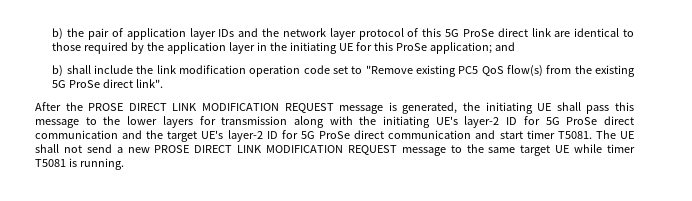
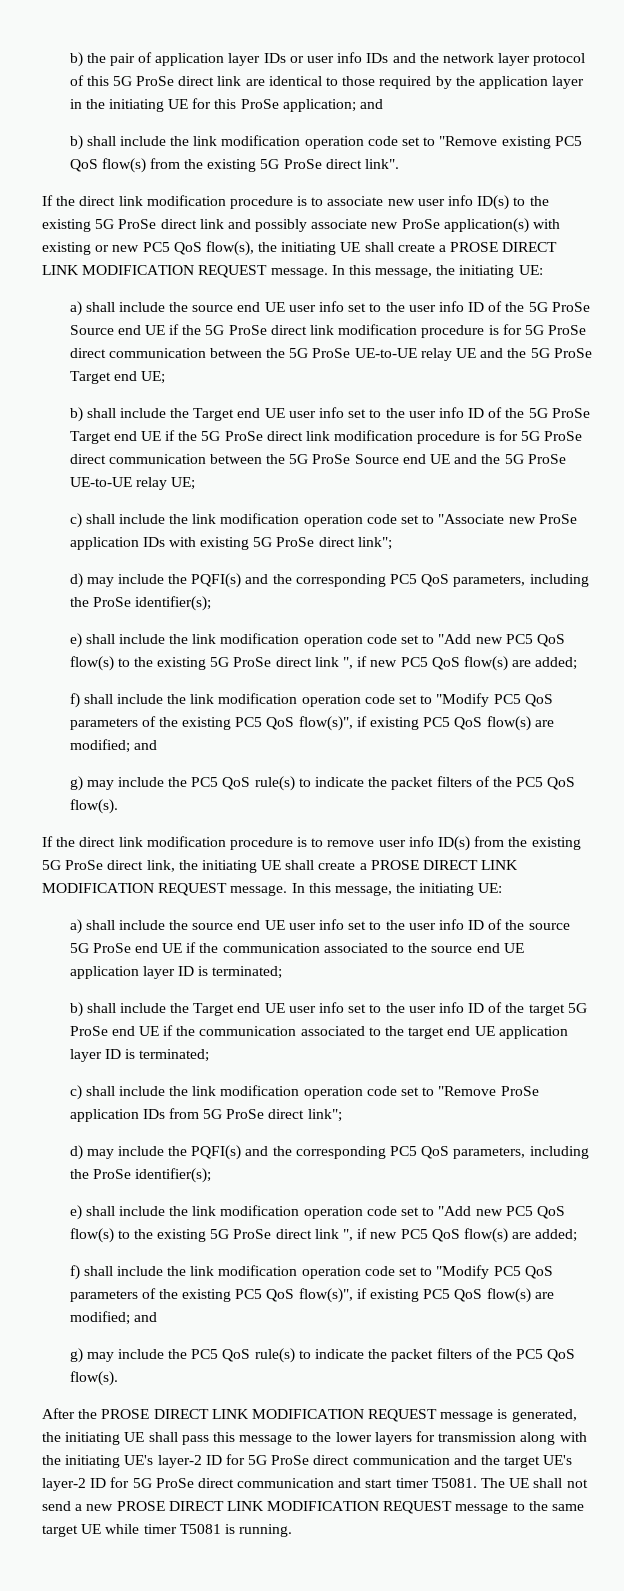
- b) the pair of application layer IDs and the network layer protocol of this 5G ProSe direct link are identical to those required by the application layer in the initiating UE for this ProSe application; and
+ b) the pair of application layer IDs or user info IDs and the network layer protocol of this 5G ProSe direct link are identical to those required by the application layer in the initiating UE for this ProSe application; and
+ If the direct link modification procedure is to associate new user info ID(s) to the existing 5G ProSe direct link and possibly associate new ProSe application(s) with existing or new PC5 QoS flow(s), the initiating UE shall create a PROSE DIRECT LINK MODIFICATION REQUEST message. In this message, the initiating UE:
+ a) shall include the source end UE user info set to the user info ID of the 5G ProSe Source end UE if the 5G ProSe direct link modification procedure is for 5G ProSe direct communication between the 5G ProSe UE-to-UE relay UE and the 5G ProSe Target end UE;
+ b) shall include the Target end UE user info set to the user info ID of the 5G ProSe Target end UE if the 5G ProSe direct link modification procedure is for 5G ProSe direct communication between the 5G ProSe Source end UE and the 5G ProSe UE-to-UE relay UE;
+ c) shall include the link modification operation code set to "Associate new ProSe application IDs with existing 5G ProSe direct link";
+ d) may include the PQFI(s) and the corresponding PC5 QoS parameters, including the ProSe identifier(s);
+ e) shall include the link modification operation code set to "Add new PC5 QoS flow(s) to the existing 5G ProSe direct link ", if new PC5 QoS flow(s) are added;
+ f) shall include the link modification operation code set to "Modify PC5 QoS parameters of the existing PC5 QoS flow(s)", if existing PC5 QoS flow(s) are modified; and
+ g) may include the PC5 QoS rule(s) to indicate the packet filters of the PC5 QoS flow(s).
+ If the direct link modification procedure is to remove user info ID(s) from the existing 5G ProSe direct link, the initiating UE shall create a PROSE DIRECT LINK MODIFICATION REQUEST message. In this message, the initiating UE:
+ a) shall include the source end UE user info set to the user info ID of the source 5G ProSe end UE if the communication associated to the source end UE application layer ID is terminated;
+ b) shall include the Target end UE user info set to the user info ID of the target 5G ProSe end UE if the communication associated to the target end UE application layer ID is terminated;
+ c) shall include the link modification operation code set to "Remove ProSe application IDs from 5G ProSe direct link";
+ d) may include the PQFI(s) and the corresponding PC5 QoS parameters, including the ProSe identifier(s);
+ e) shall include the link modification operation code set to "Add new PC5 QoS flow(s) to the existing 5G ProSe direct link ", if new PC5 QoS flow(s) are added;
+ f) shall include the link modification operation code set to "Modify PC5 QoS parameters of the existing PC5 QoS flow(s)", if existing PC5 QoS flow(s) are modified; and
+ g) may include the PC5 QoS rule(s) to indicate the packet filters of the PC5 QoS flow(s).

